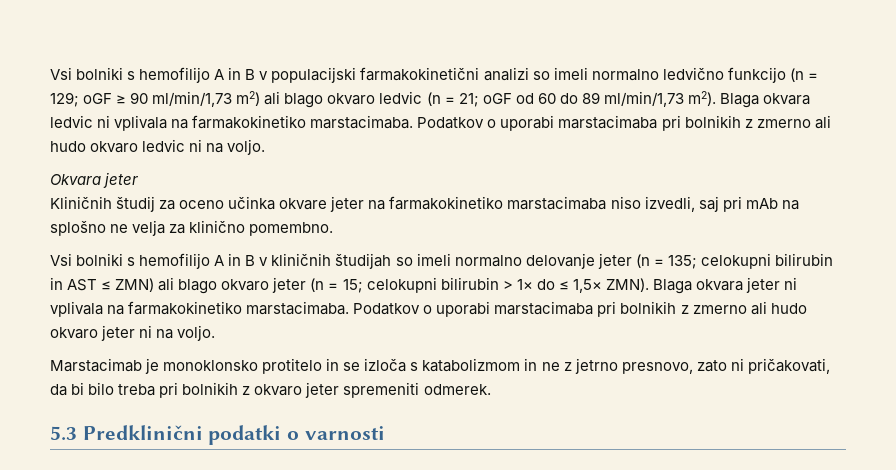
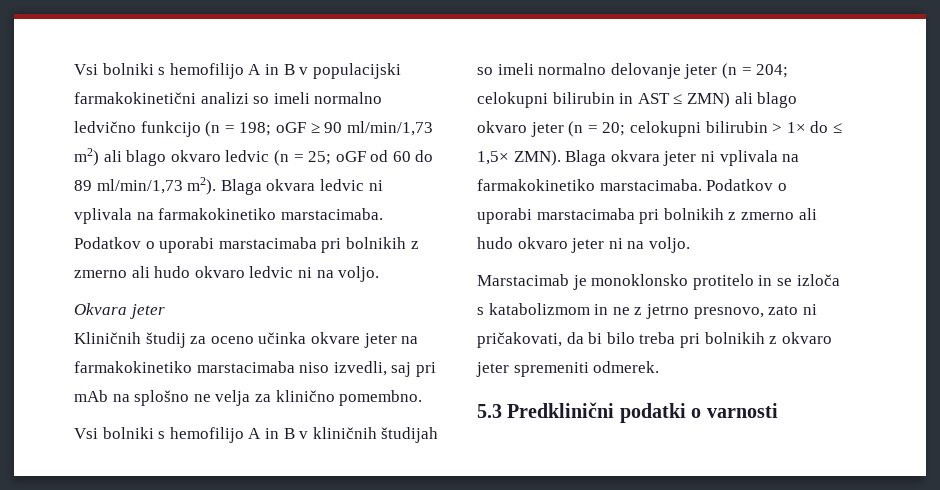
- Vsi bolniki s hemofilijo A in B v populacijski farmakokinetični analizi so imeli normalno ledvično funkcijo (n = 129; oGF ≥ 90 ml/min/1,73 m2) ali blago okvaro ledvic (n = 21; oGF od 60 do 89 ml/min/1,73 m2).
+ Vsi bolniki s hemofilijo A in B v populacijski farmakokinetični analizi so imeli normalno ledvično funkcijo (n = 198; oGF ≥ 90 ml/min/1,73 m2) ali blago okvaro ledvic (n = 25; oGF od 60 do 89 ml/min/1,73 m2).
- Vsi bolniki s hemofilijo A in B v kliničnih študijah so imeli normalno delovanje jeter (n = 135; celokupni bilirubin in AST ≤ ZMN) ali blago okvaro jeter (n = 15; celokupni bilirubin > 1× do ≤ 1,5× ZMN).
+ Vsi bolniki s hemofilijo A in B v kliničnih študijah so imeli normalno delovanje jeter (n = 204; celokupni bilirubin in AST ≤ ZMN) ali blago okvaro jeter (n = 20; celokupni bilirubin > 1× do ≤ 1,5× ZMN).

